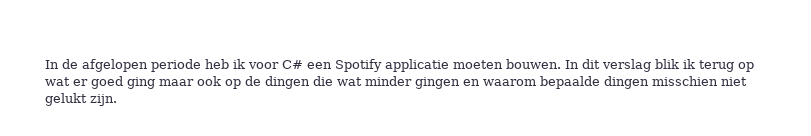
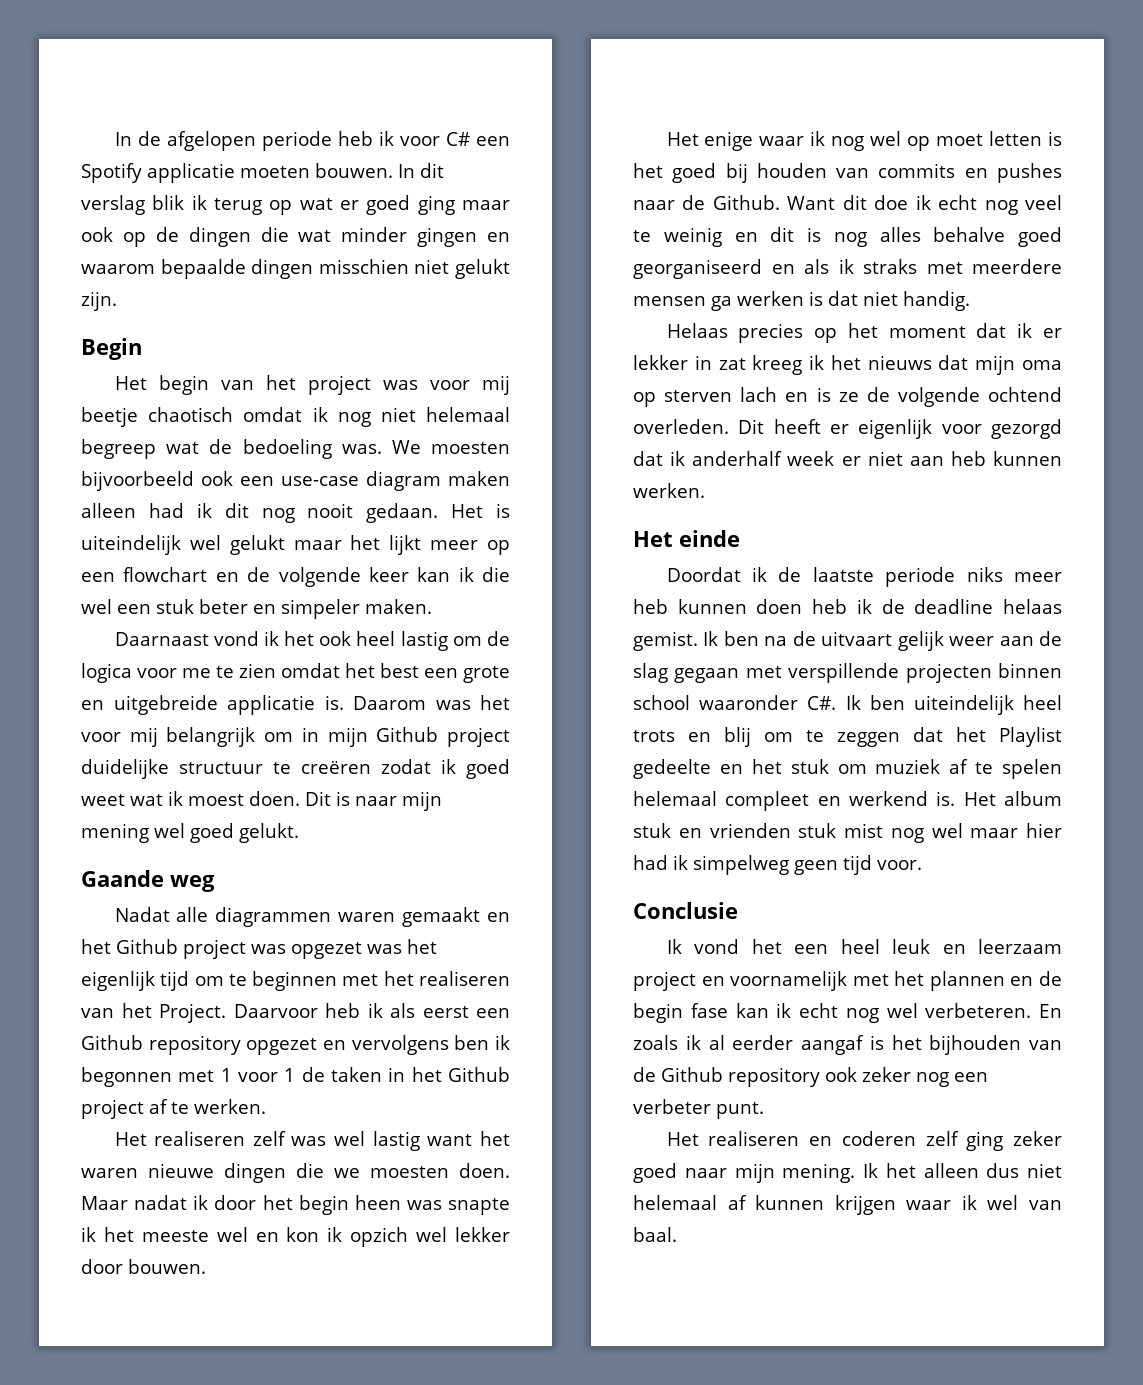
+ Begin
+ Het begin van het project was voor mij beetje chaotisch omdat ik nog niet helemaal begreep wat de bedoeling was. We moesten bijvoorbeeld ook een use-case diagram maken alleen had ik dit nog nooit gedaan. Het is uiteindelijk wel gelukt maar het lijkt meer op een flowchart en de volgende keer kan ik die wel een stuk beter en simpeler maken.
+ Daarnaast vond ik het ook heel lastig om de logica voor me te zien omdat het best een grote en uitgebreide applicatie is. Daarom was het voor mij belangrijk om in mijn Github project duidelijke structuur te creëren zodat ik goed weet wat ik moest doen. Dit is naar mijn mening wel goed gelukt.
+ Gaande weg
+ Nadat alle diagrammen waren gemaakt en het Github project was opgezet was het eigenlijk tijd om te beginnen met het realiseren van het Project. Daarvoor heb ik als eerst een Github repository opgezet en vervolgens ben ik begonnen met 1 voor 1 de taken in het Github project af te werken.
+ Het realiseren zelf was wel lastig want het waren nieuwe dingen die we moesten doen. Maar nadat ik door het begin heen was snapte ik het meeste wel en kon ik opzich wel lekker door bouwen.
+ Het enige waar ik nog wel op moet letten is het goed bij houden van commits en pushes naar de Github. Want dit doe ik echt nog veel te weinig en dit is nog alles behalve goed georganiseerd en als ik straks met meerdere mensen ga werken is dat niet handig.
+ Helaas precies op het moment dat ik er lekker in zat kreeg ik het nieuws dat mijn oma op sterven lach en is ze de volgende ochtend overleden. Dit heeft er eigenlijk voor gezorgd dat ik anderhalf week er niet aan heb kunnen werken.
+ Het einde
+ Doordat ik de laatste periode niks meer heb kunnen doen heb ik de deadline helaas gemist. Ik ben na de uitvaart gelijk weer aan de slag gegaan met verspillende projecten binnen school waaronder C#. Ik ben uiteindelijk heel trots en blij om te zeggen dat het Playlist gedeelte en het stuk om muziek af te spelen helemaal compleet en werkend is. Het album stuk en vrienden stuk mist nog wel maar hier had ik simpelweg geen tijd voor.
+ Conclusie
+ Ik vond het een heel leuk en leerzaam project en voornamelijk met het plannen en de begin fase kan ik echt nog wel verbeteren. En zoals ik al eerder aangaf is het bijhouden van de Github repository ook zeker nog een verbeter punt.
+ Het realiseren en coderen zelf ging zeker goed naar mijn mening. Ik het alleen dus niet helemaal af kunnen krijgen waar ik wel van baal.

